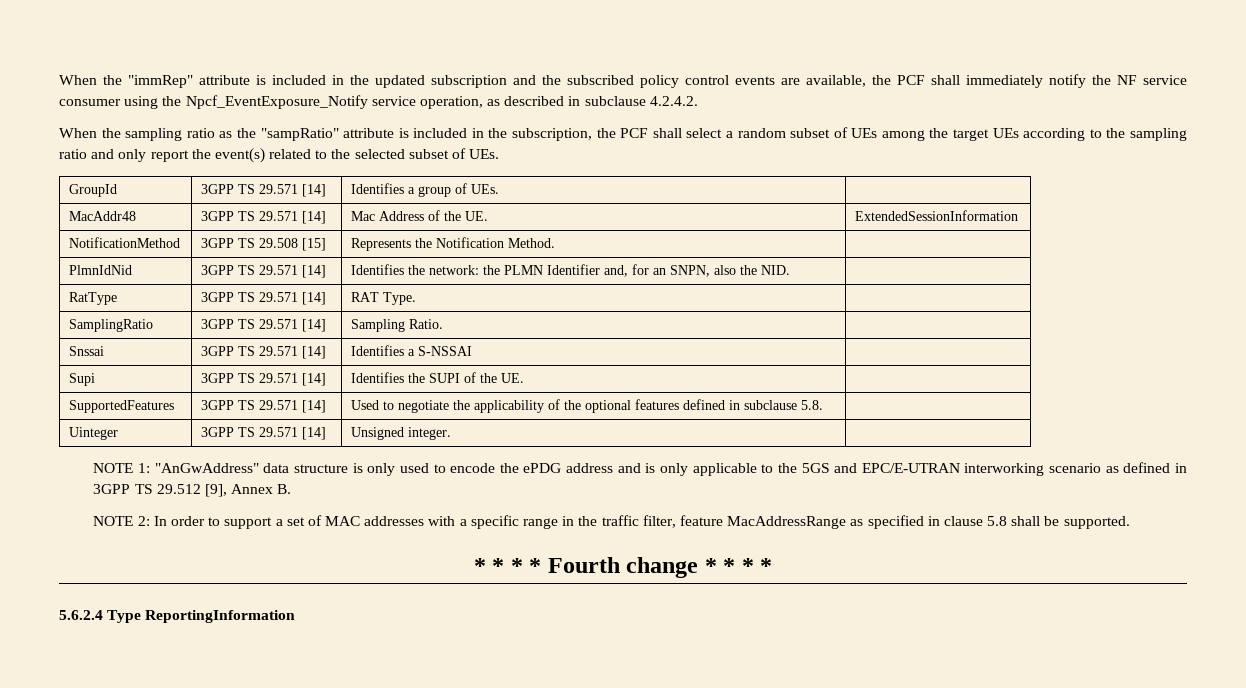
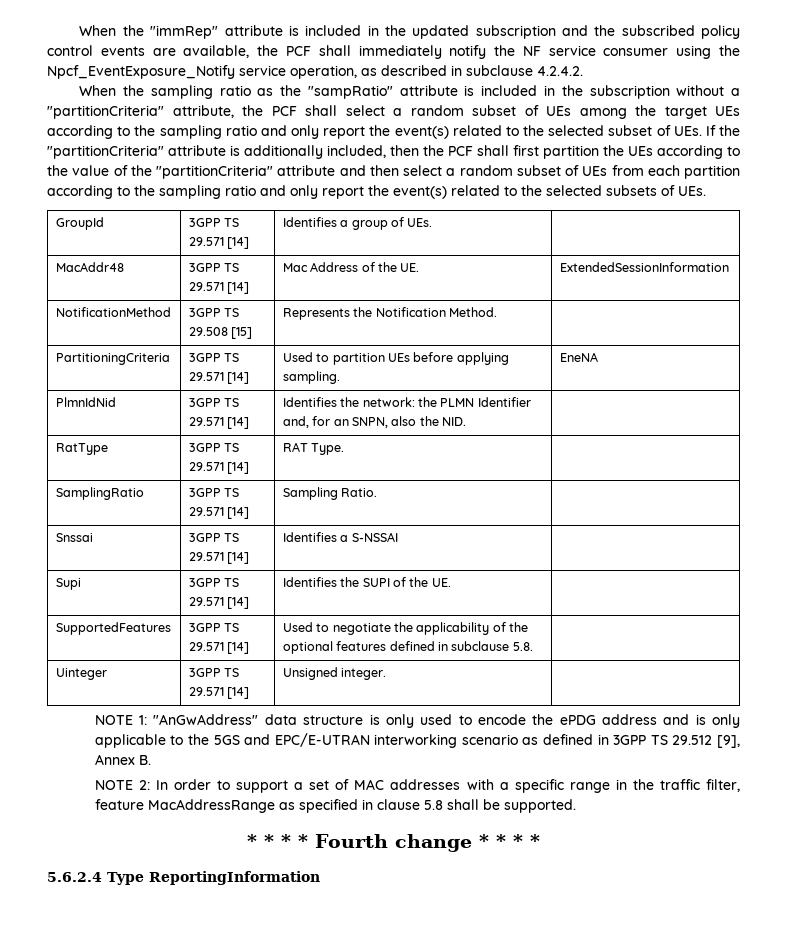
- When the sampling ratio as the "sampRatio" attribute is included in the subscription, the PCF shall select a random subset of UEs among the target UEs according to the sampling ratio and only report the event(s) related to the selected subset of UEs.
+ When the sampling ratio as the "sampRatio" attribute is included in the subscription without a "partitionCriteria" attribute, the PCF shall select a random subset of UEs among the target UEs according to the sampling ratio and only report the event(s) related to the selected subset of UEs. If the "partitionCriteria" attribute is additionally included, then the PCF shall first partition the UEs according to the value of the "partitionCriteria" attribute and then select a random subset of UEs from each partition according to the sampling ratio and only report the event(s) related to the selected subsets of UEs.
+ PartitioningCriteria | 3GPP TS 29.571 [14] | Used to partition UEs before applying sampling. | EneNA

